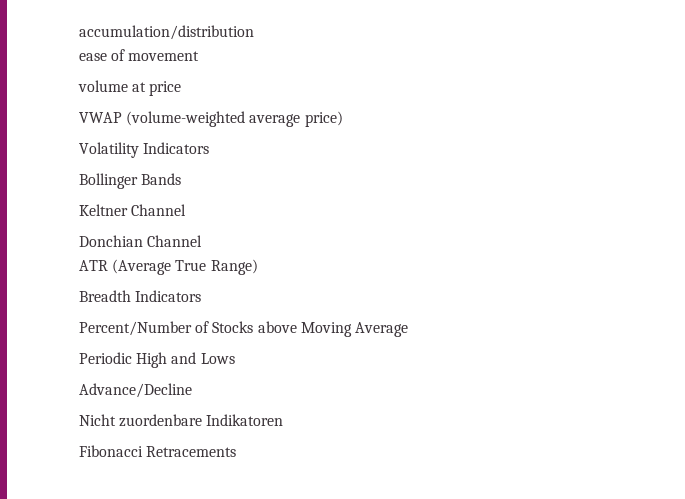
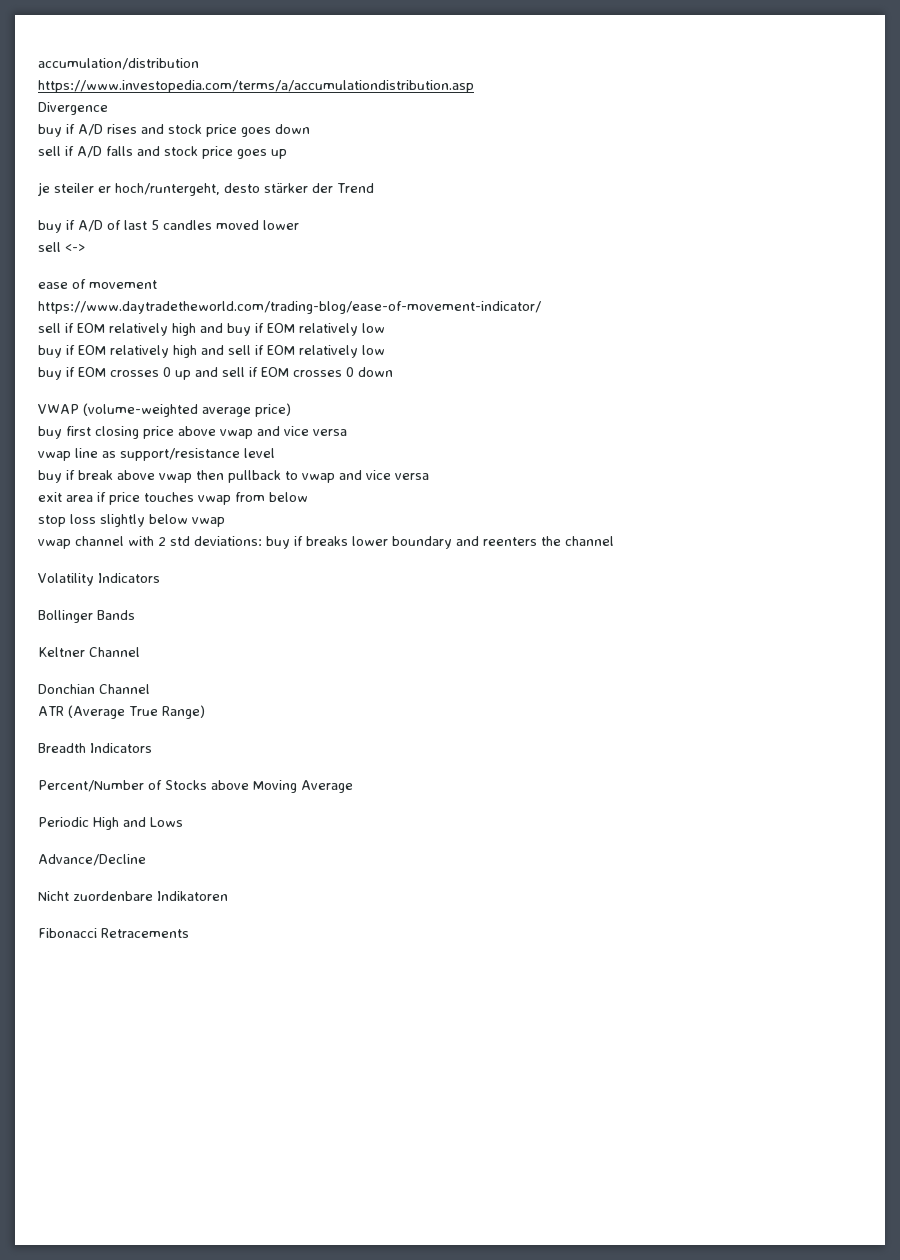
+ https://www.investopedia.com/terms/a/accumulationdistribution.asp
+ Divergence
+ buy if A/D rises and stock price goes down
+ sell if A/D falls and stock price goes up
+ je steiler er hoch/runtergeht, desto stärker der Trend
+ buy if A/D of last 5 candles moved lower
+ sell <->
  ease of movement
- volume at price
+ https://www.daytradetheworld.com/trading-blog/ease-of-movement-indicator/
+ sell if EOM relatively high and buy if EOM relatively low
+ buy if EOM relatively high and sell if EOM relatively low
+ buy if EOM crosses 0 up and sell if EOM crosses 0 down
  VWAP (volume-weighted average price)
+ buy first closing price above vwap and vice versa
+ vwap line as support/resistance level
+ buy if break above vwap then pullback to vwap and vice versa
+ exit area if price touches vwap from below
+ stop loss slightly below vwap
+ vwap channel with 2 std deviations: buy if breaks lower boundary and reenters the channel

